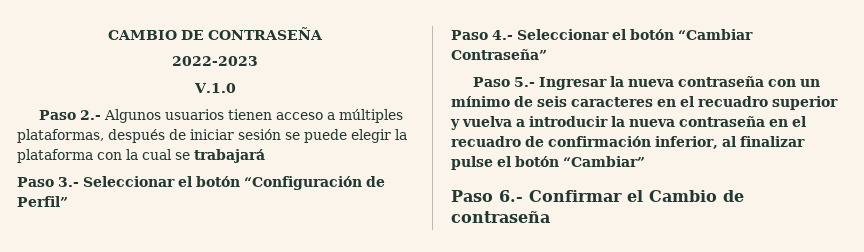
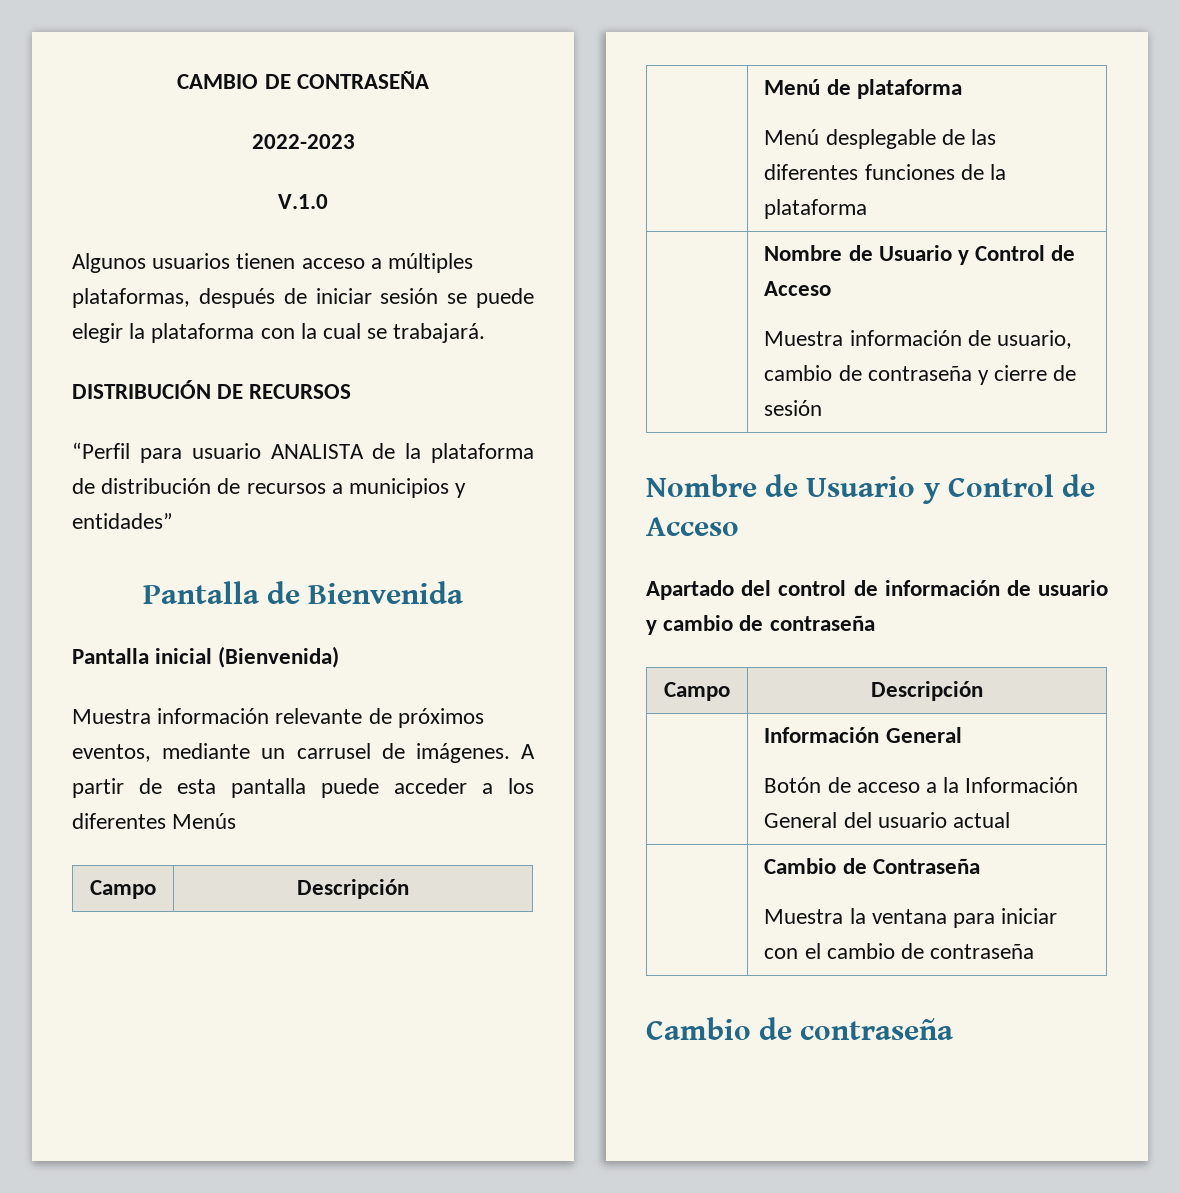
- Paso 2.- Algunos usuarios tienen acceso a múltiples plataformas, después de iniciar sesión se puede elegir la plataforma con la cual se trabajará
- Paso 3.- Seleccionar el botón “Configuración de Perfil”
- Paso 4.- Seleccionar el botón “Cambiar Contraseña”
- Paso 5.- Ingresar la nueva contraseña con un mínimo de seis caracteres en el recuadro superior y vuelva a introducir la nueva contraseña en el recuadro de confirmación inferior, al finalizar pulse el botón “Cambiar”
- Paso 6.- Confirmar el Cambio de contraseña
+ Algunos usuarios tienen acceso a múltiples plataformas, después de iniciar sesión se puede elegir la plataforma con la cual se trabajará.
+ DISTRIBUCIÓN DE RECURSOS
+ “Perfil para usuario ANALISTA de la plataforma de distribución de recursos a municipios y entidades”
+ Pantalla de Bienvenida
+ Pantalla inicial (Bienvenida)
+ Muestra información relevante de próximos eventos, mediante un carrusel de imágenes. A partir de esta pantalla puede acceder a los diferentes Menús
+ Campo | Descripción
+ | Menú de plataforma
+ Menú desplegable de las diferentes funciones de la plataforma
+ | Nombre de Usuario y Control de Acceso
+ Muestra información de usuario, cambio de contraseña y cierre de sesión
+ Nombre de Usuario y Control de Acceso
+ Apartado del control de información de usuario y cambio de contraseña
+ Campo | Descripción
+ | Información General
+ Botón de acceso a la Información General del usuario actual
+ | Cambio de Contraseña
+ Muestra la ventana para iniciar con el cambio de contraseña
+ Cambio de contraseña

